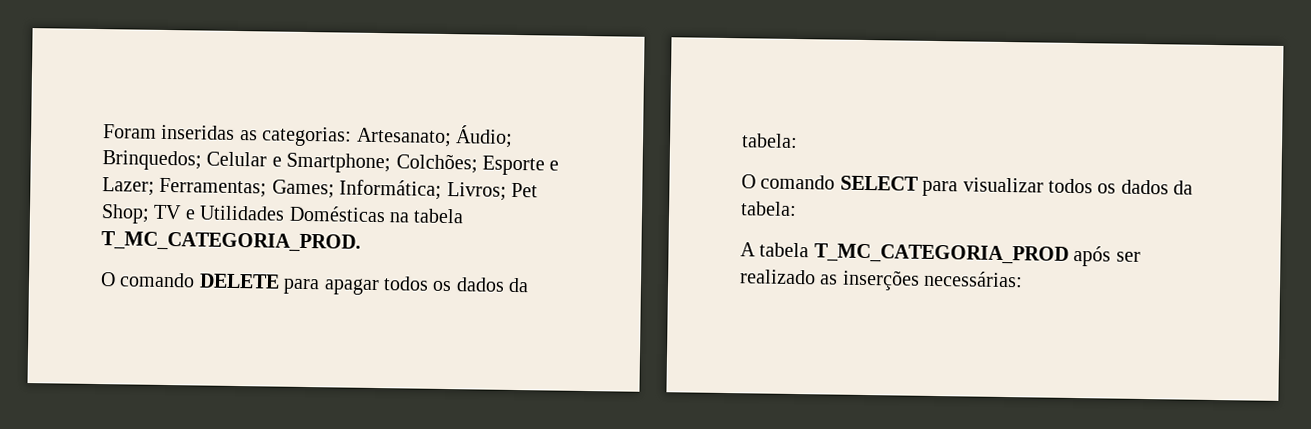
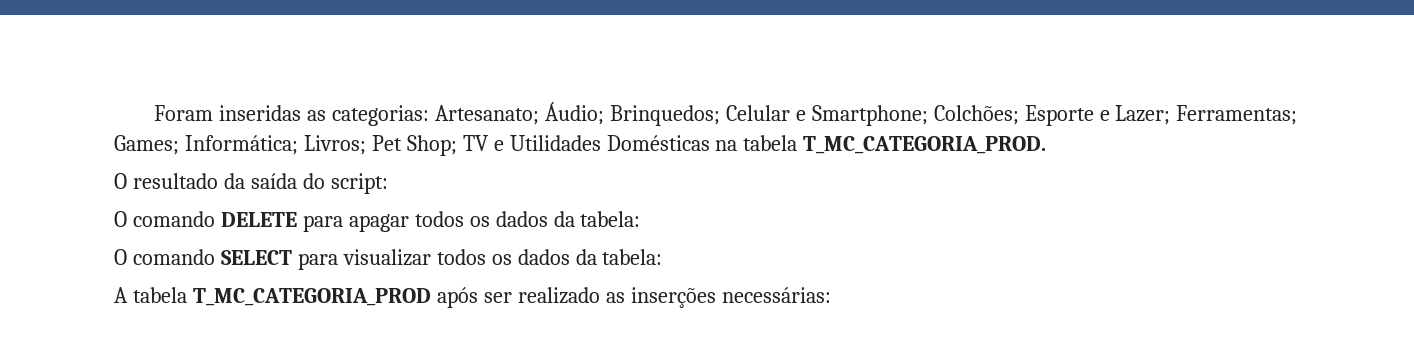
+ O resultado da saída do script:

